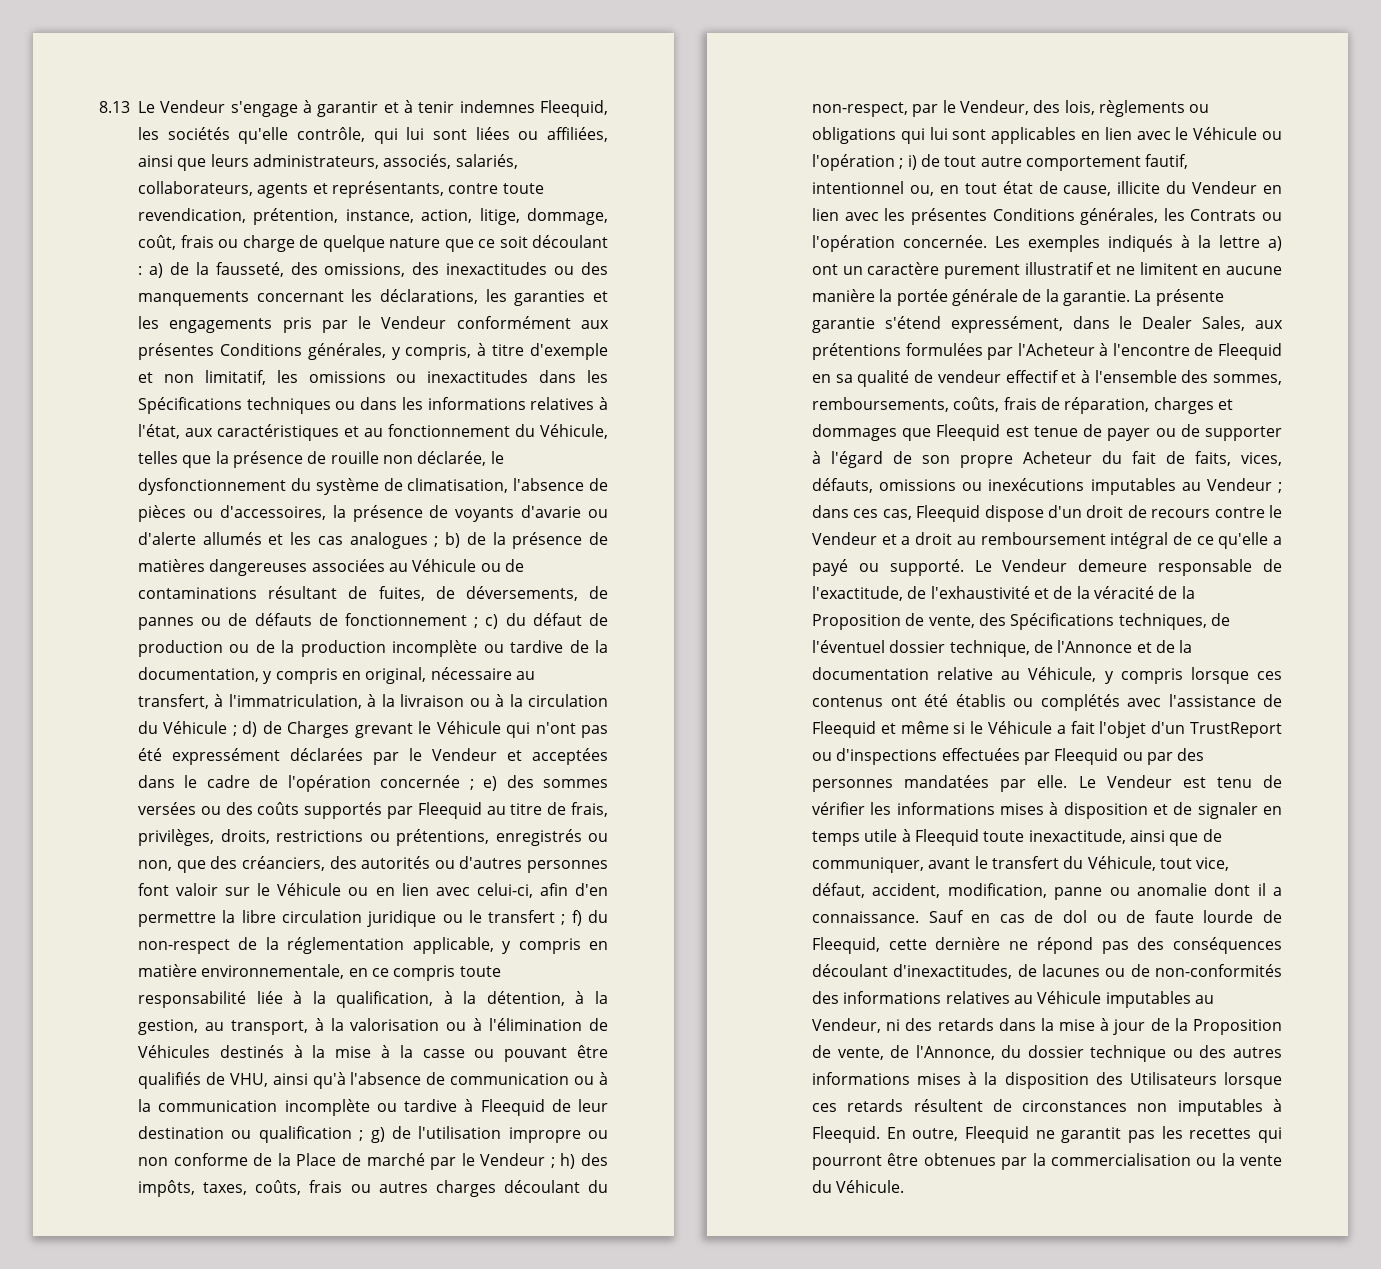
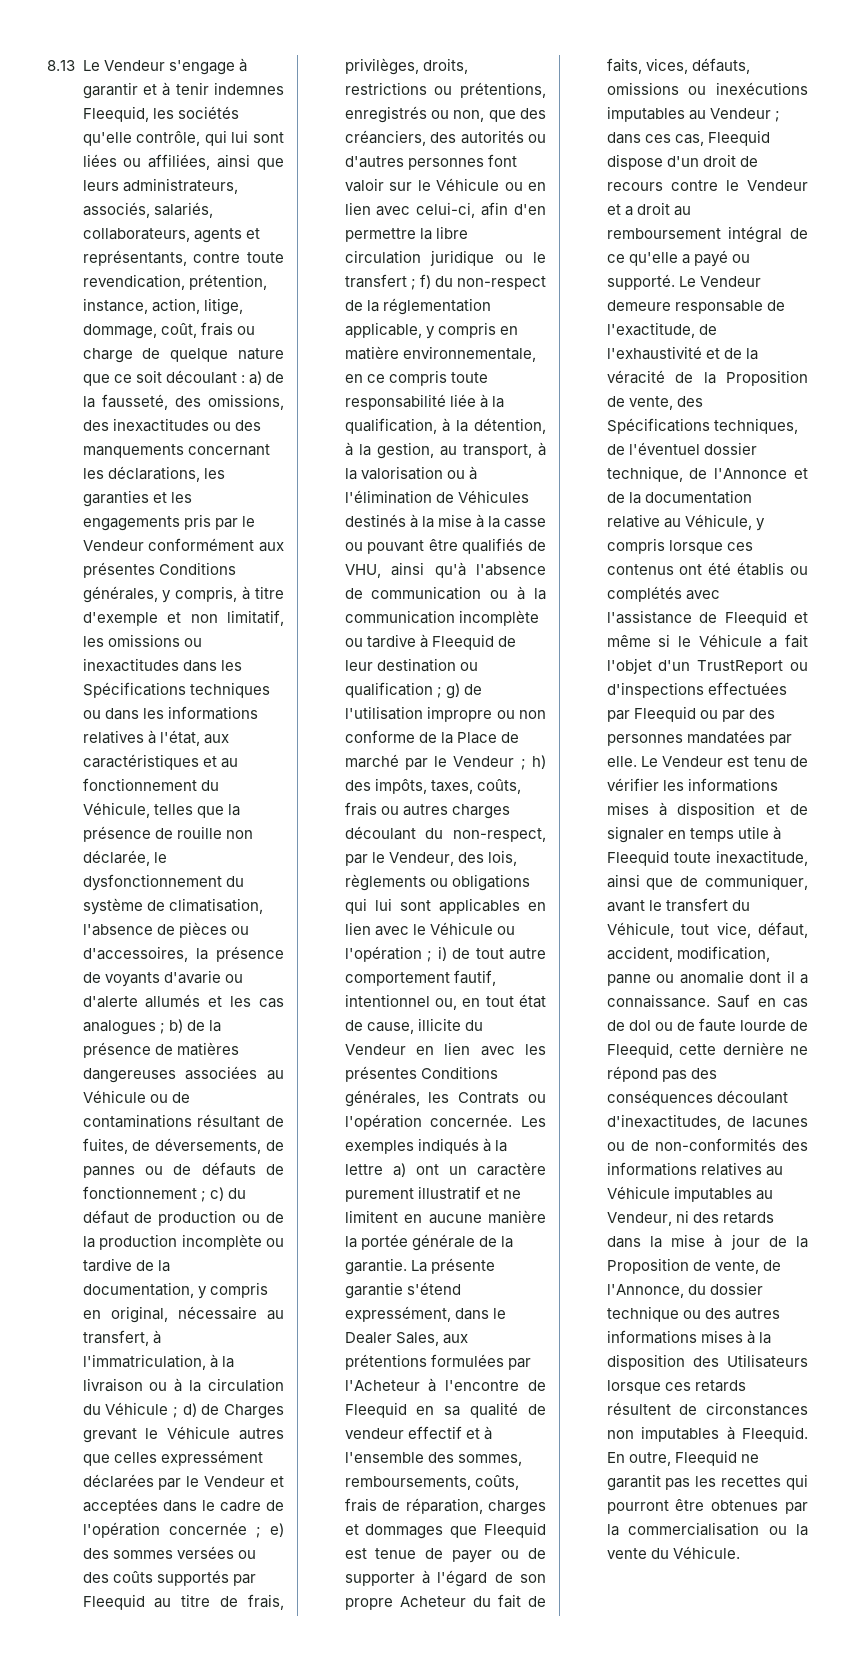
- d) de Charges grevant le Véhicule qui n'ont pas été expressément déclarées par le Vendeur et acceptées dans le cadre de l'opération concernée ;
+ d) de Charges grevant le Véhicule autres que celles expressément déclarées par le Vendeur et acceptées dans le cadre de l'opération concernée ;

